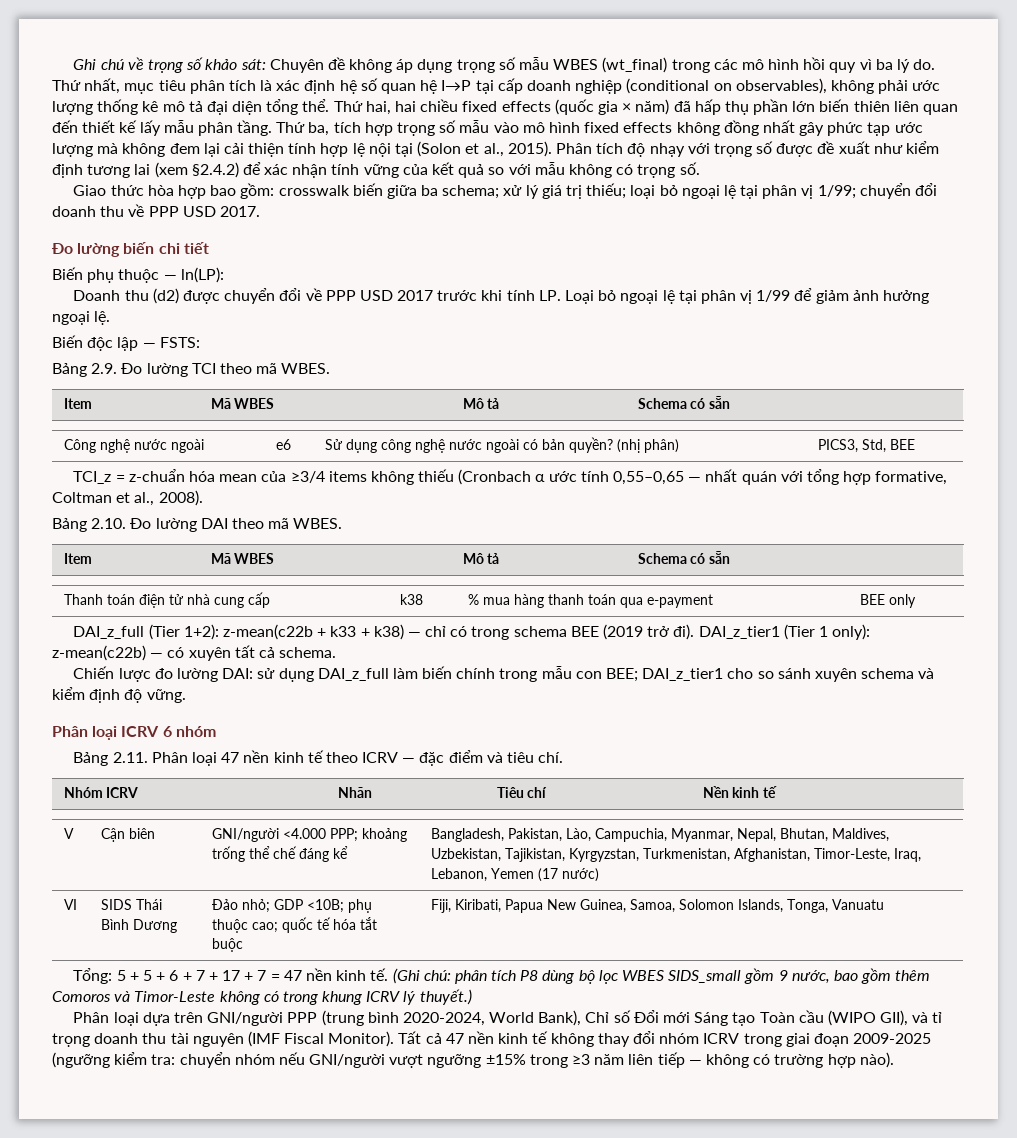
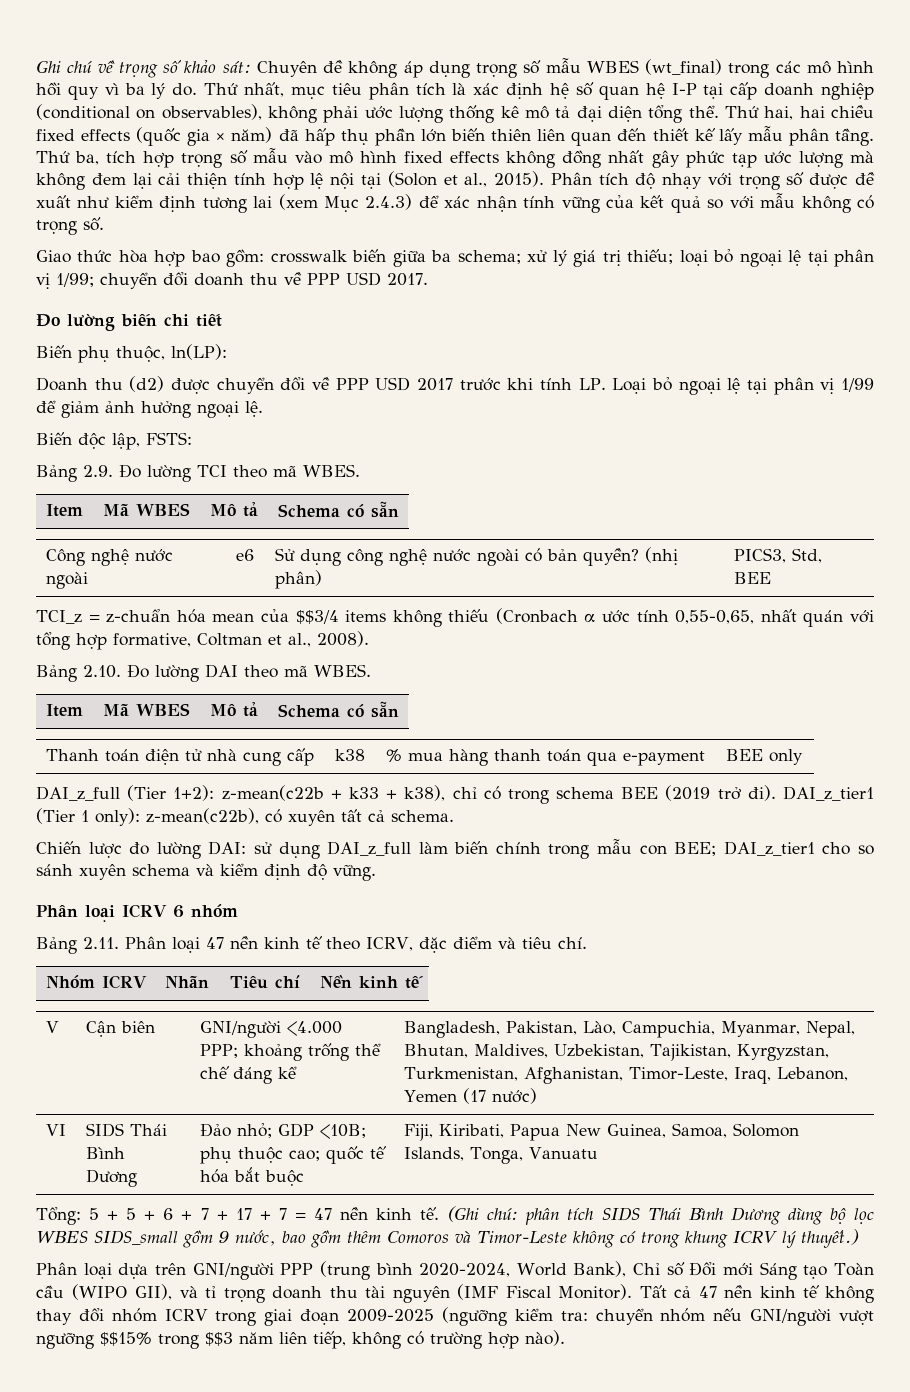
- Thứ nhất, mục tiêu phân tích là xác định hệ số quan hệ I→P tại cấp doanh nghiệp (conditional on observables), không phải ước lượng thống kê mô tả đại diện tổng thể.
+ Thứ nhất, mục tiêu phân tích là xác định hệ số quan hệ I-P tại cấp doanh nghiệp (conditional on observables), không phải ước lượng thống kê mô tả đại diện tổng thể.
- Phân tích độ nhạy với trọng số được đề xuất như kiểm định tương lai (xem §2.4.2) để xác nhận tính vững của kết quả so với mẫu không có trọng số.
+ Phân tích độ nhạy với trọng số được đề xuất như kiểm định tương lai (xem Mục 2.4.3) để xác nhận tính vững của kết quả so với mẫu không có trọng số.
- Biến phụ thuộc — ln(LP):
+ Biến phụ thuộc, ln(LP):
- Biến độc lập — FSTS:
+ Biến độc lập, FSTS:
- TCI_z = z-chuẩn hóa mean của ≥3/4 items không thiếu (Cronbach α ước tính 0,55–0,65 — nhất quán với tổng hợp formative, Coltman et al., 2008).
+ TCI_z = z-chuẩn hóa mean của $$3/4 items không thiếu (Cronbach α ước tính 0,55-0,65, nhất quán với tổng hợp formative, Coltman et al., 2008).
- DAI_z_full (Tier 1+2): z-mean(c22b + k33 + k38) — chỉ có trong schema BEE (2019 trở đi).
+ DAI_z_full (Tier 1+2): z-mean(c22b + k33 + k38), chỉ có trong schema BEE (2019 trở đi).
- DAI_z_tier1 (Tier 1 only): z-mean(c22b) — có xuyên tất cả schema.
+ DAI_z_tier1 (Tier 1 only): z-mean(c22b), có xuyên tất cả schema.
- Bảng 2.11. Phân loại 47 nền kinh tế theo ICRV — đặc điểm và tiêu chí.
+ Bảng 2.11. Phân loại 47 nền kinh tế theo ICRV, đặc điểm và tiêu chí.
- VI | SIDS Thái Bình Dương | Đảo nhỏ; GDP <10B; phụ thuộc cao; quốc tế hóa tắt buộc | Fiji, Kiribati, Papua New Guinea, Samoa, Solomon Islands, Tonga, Vanuatu
+ VI | SIDS Thái Bình Dương | Đảo nhỏ; GDP <10B; phụ thuộc cao; quốc tế hóa bắt buộc | Fiji, Kiribati, Papua New Guinea, Samoa, Solomon Islands, Tonga, Vanuatu
- (Ghi chú: phân tích P8 dùng bộ lọc WBES SIDS_small gồm 9 nước, bao gồm thêm Comoros và Timor-Leste không có trong khung ICRV lý thuyết.)
+ (Ghi chú: phân tích SIDS Thái Bình Dương dùng bộ lọc WBES SIDS_small gồm 9 nước, bao gồm thêm Comoros và Timor-Leste không có trong khung ICRV lý thuyết.)
- Tất cả 47 nền kinh tế không thay đổi nhóm ICRV trong giai đoạn 2009-2025 (ngưỡng kiểm tra: chuyển nhóm nếu GNI/người vượt ngưỡng ±15% trong ≥3 năm liên tiếp — không có trường hợp nào).
+ Tất cả 47 nền kinh tế không thay đổi nhóm ICRV trong giai đoạn 2009-2025 (ngưỡng kiểm tra: chuyển nhóm nếu GNI/người vượt ngưỡng $$15% trong $$3 năm liên tiếp, không có trường hợp nào).

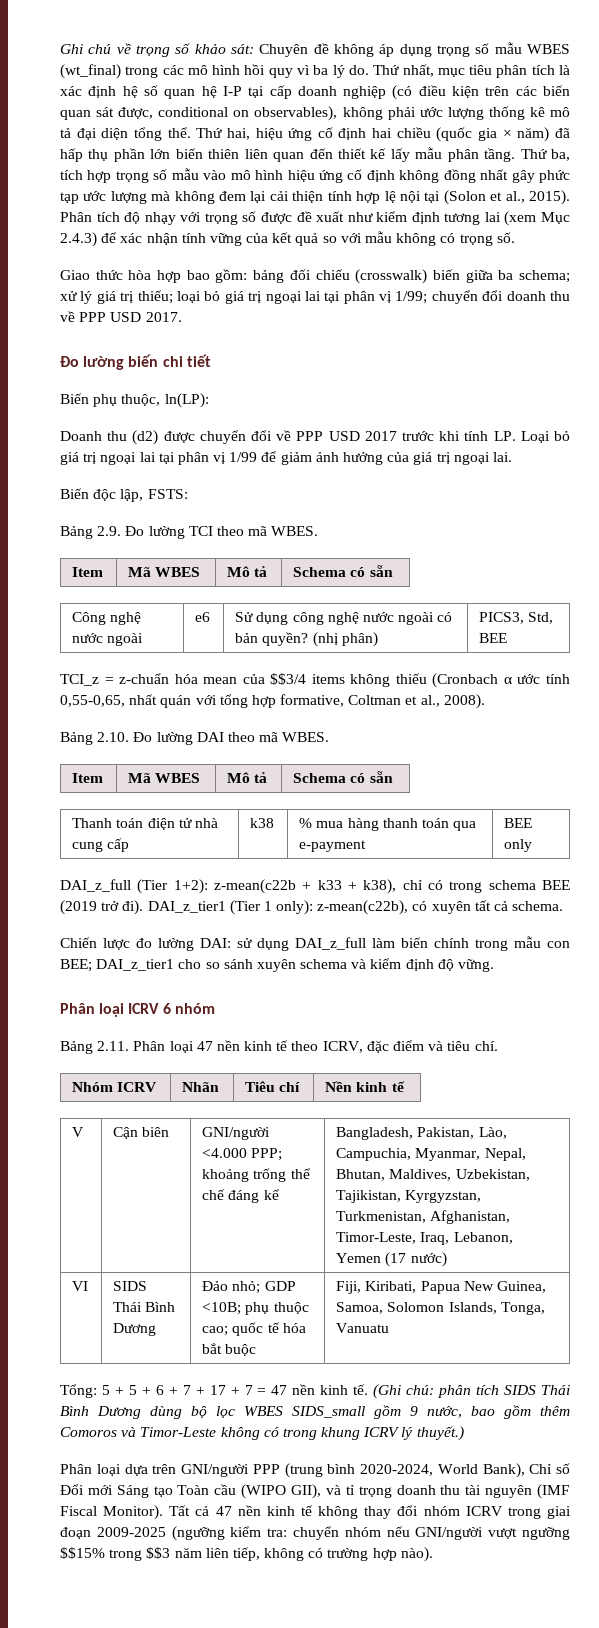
- Thứ nhất, mục tiêu phân tích là xác định hệ số quan hệ I-P tại cấp doanh nghiệp (conditional on observables), không phải ước lượng thống kê mô tả đại diện tổng thể.
+ Thứ nhất, mục tiêu phân tích là xác định hệ số quan hệ I-P tại cấp doanh nghiệp (có điều kiện trên các biến quan sát được, conditional on observables), không phải ước lượng thống kê mô tả đại diện tổng thể.
- Thứ hai, hai chiều fixed effects (quốc gia × năm) đã hấp thụ phần lớn biến thiên liên quan đến thiết kế lấy mẫu phân tầng.
+ Thứ hai, hiệu ứng cố định hai chiều (quốc gia × năm) đã hấp thụ phần lớn biến thiên liên quan đến thiết kế lấy mẫu phân tầng.
- Thứ ba, tích hợp trọng số mẫu vào mô hình fixed effects không đồng nhất gây phức tạp ước lượng mà không đem lại cải thiện tính hợp lệ nội tại (Solon et al., 2015).
+ Thứ ba, tích hợp trọng số mẫu vào mô hình hiệu ứng cố định không đồng nhất gây phức tạp ước lượng mà không đem lại cải thiện tính hợp lệ nội tại (Solon et al., 2015).
- Giao thức hòa hợp bao gồm: crosswalk biến giữa ba schema; xử lý giá trị thiếu; loại bỏ ngoại lệ tại phân vị 1/99; chuyển đổi doanh thu về PPP USD 2017.
+ Giao thức hòa hợp bao gồm: bảng đối chiếu (crosswalk) biến giữa ba schema; xử lý giá trị thiếu; loại bỏ giá trị ngoại lai tại phân vị 1/99; chuyển đổi doanh thu về PPP USD 2017.
- Doanh thu (d2) được chuyển đổi về PPP USD 2017 trước khi tính LP. Loại bỏ ngoại lệ tại phân vị 1/99 để giảm ảnh hưởng ngoại lệ.
+ Doanh thu (d2) được chuyển đổi về PPP USD 2017 trước khi tính LP. Loại bỏ giá trị ngoại lai tại phân vị 1/99 để giảm ảnh hưởng của giá trị ngoại lai.

